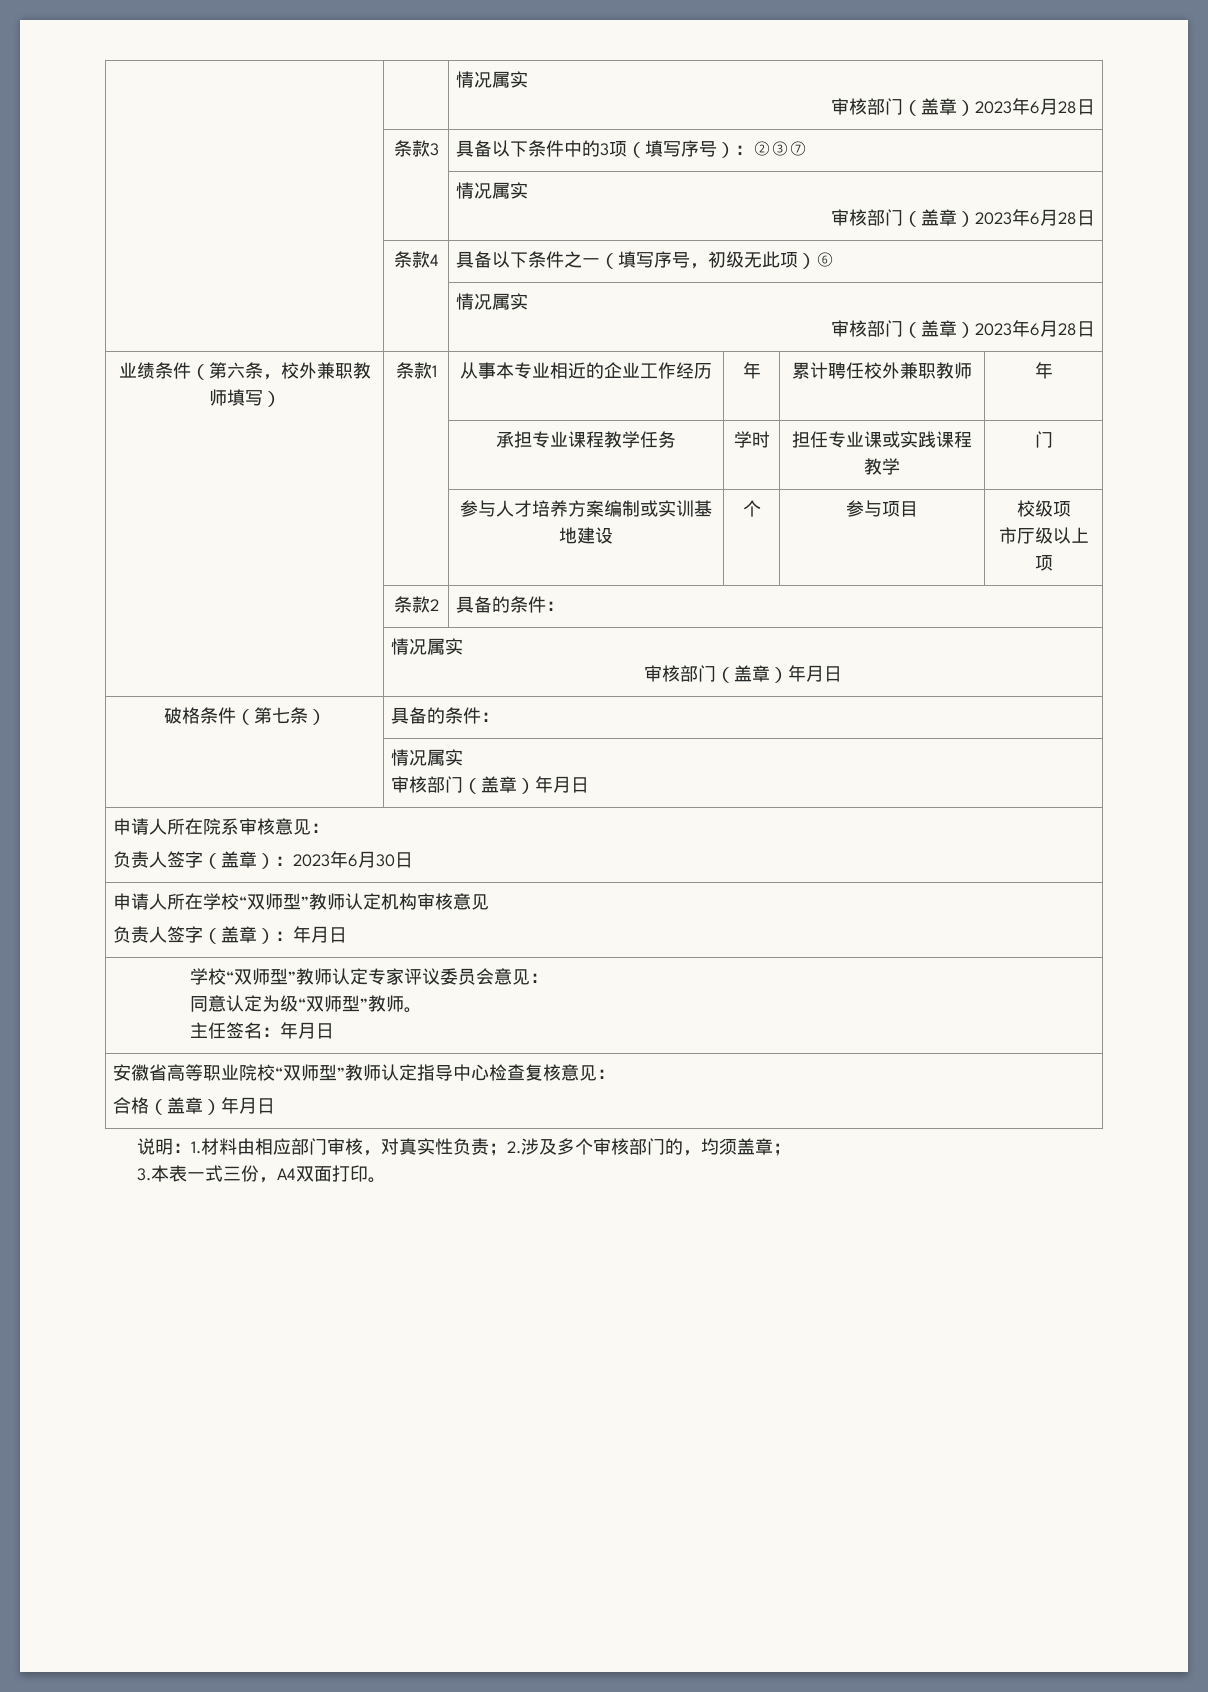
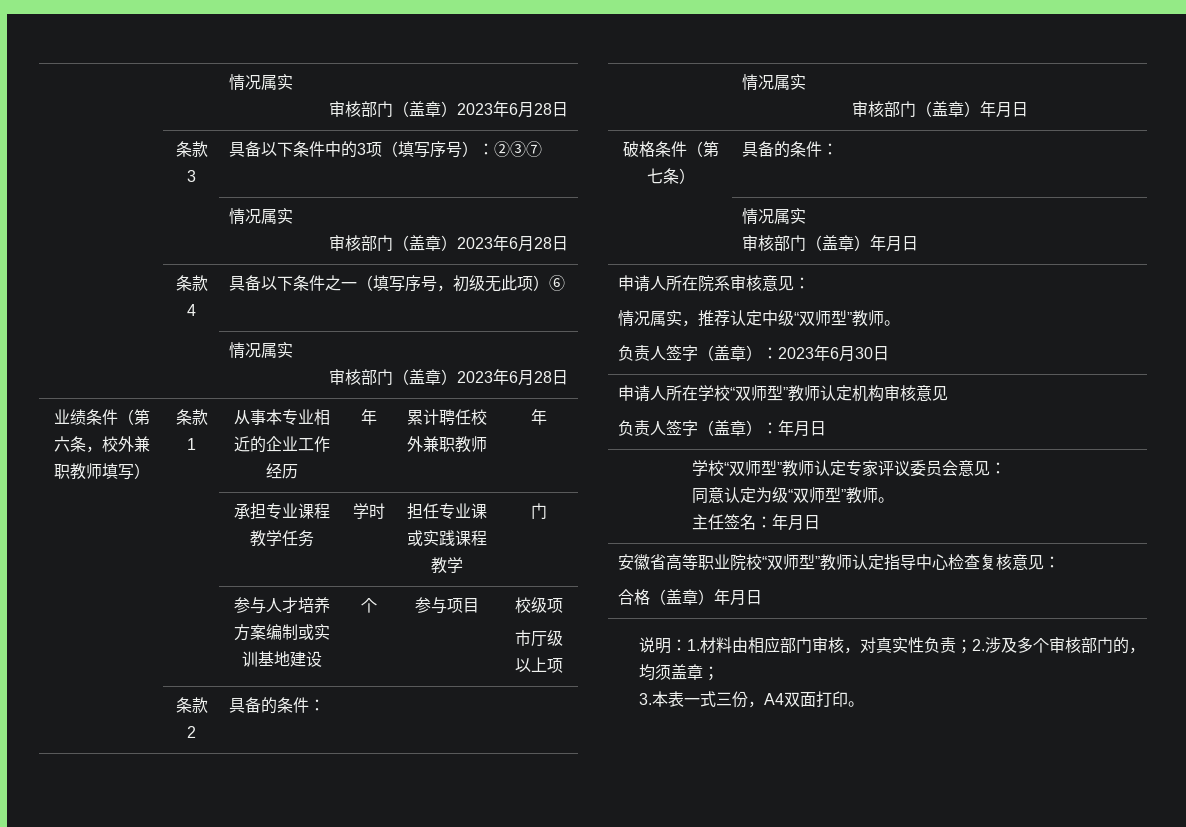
  申请人所在院系审核意见：
+ 情况属实，推荐认定中级“双师型”教师。

